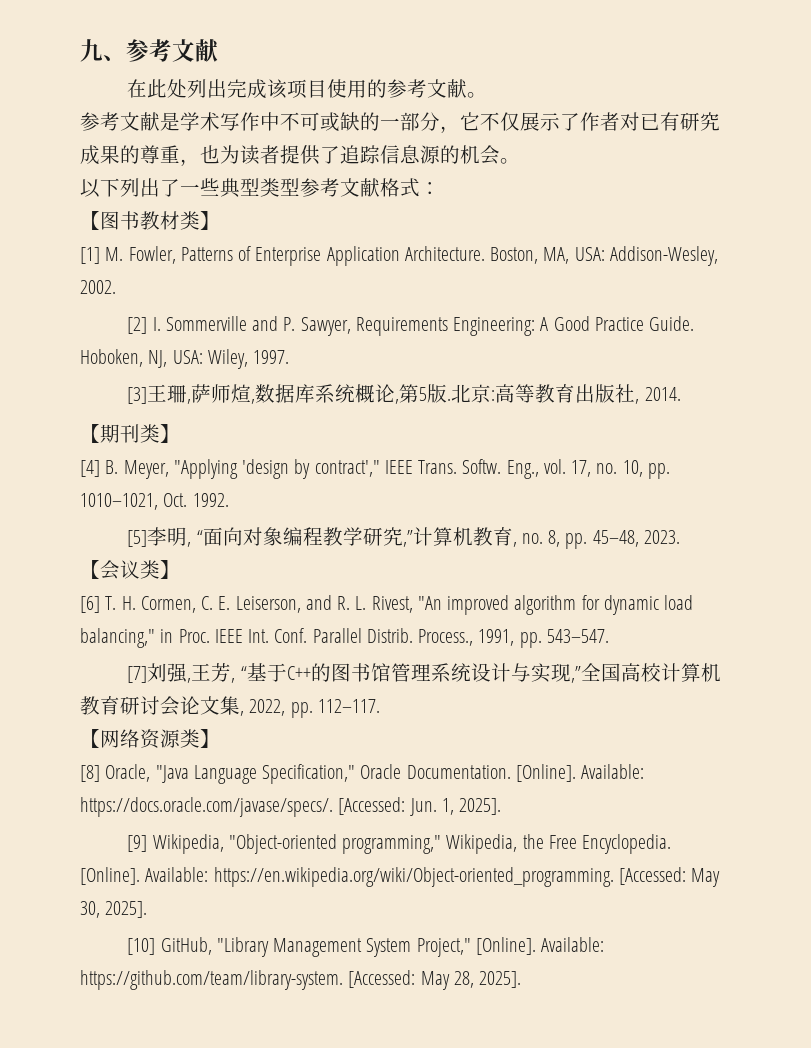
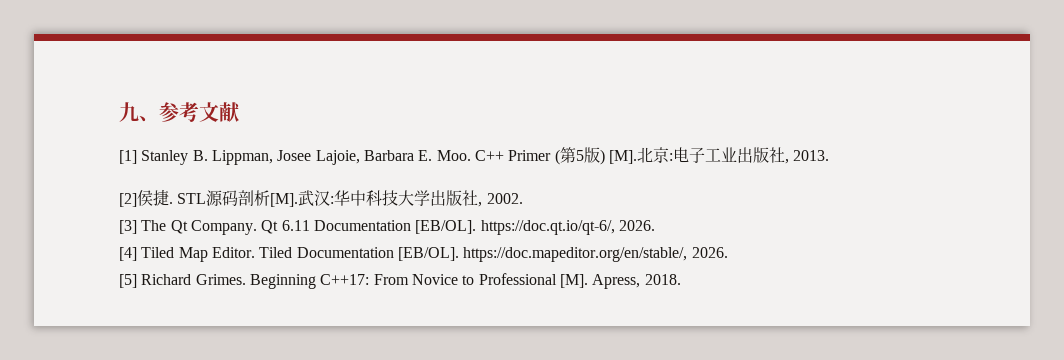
- 在此处列出完成该项目使用的参考文献。
- 参考文献是学术写作中不可或缺的一部分，它不仅展示了作者对已有研究成果的尊重，也为读者提供了追踪信息源的机会。
- 以下列出了一些典型类型参考文献格式：
- 【图书教材类】
- [1] M. Fowler, Patterns of Enterprise Application Architecture. Boston, MA, USA: Addison-Wesley, 2002.
- [2] I. Sommerville and P. Sawyer, Requirements Engineering: A Good Practice Guide. Hoboken, NJ, USA: Wiley, 1997.
- [3]王珊,萨师煊,数据库系统概论,第5版.北京:高等教育出版社, 2014.
- 【期刊类】
- [4] B. Meyer, "Applying 'design by contract'," IEEE Trans. Softw. Eng., vol. 17, no. 10, pp. 1010–1021, Oct. 1992.
- [5]李明, “面向对象编程教学研究,”计算机教育, no. 8, pp. 45–48, 2023.
- 【会议类】
- [6] T. H. Cormen, C. E. Leiserson, and R. L. Rivest, "An improved algorithm for dynamic load balancing," in Proc. IEEE Int. Conf. Parallel Distrib. Process., 1991, pp. 543–547.
- [7]刘强,王芳, “基于C++的图书馆管理系统设计与实现,”全国高校计算机教育研讨会论文集, 2022, pp. 112–117.
- 【网络资源类】
- [8] Oracle, "Java Language Specification," Oracle Documentation. [Online]. Available: https://docs.oracle.com/javase/specs/. [Accessed: Jun. 1, 2025].
- [9] Wikipedia, "Object-oriented programming," Wikipedia, the Free Encyclopedia. [Online]. Available: https://en.wikipedia.org/wiki/Object-oriented_programming. [Accessed: May 30, 2025].
- [10] GitHub, "Library Management System Project," [Online]. Available: https://github.com/team/library-system. [Accessed: May 28, 2025].
+ [1] Stanley B. Lippman, Josee Lajoie, Barbara E. Moo. C++ Primer (第5版) [M].北京:电子工业出版社, 2013.
+ [2]侯捷. STL源码剖析[M].武汉:华中科技大学出版社, 2002.
+ [3] The Qt Company. Qt 6.11 Documentation [EB/OL]. https://doc.qt.io/qt-6/, 2026.
+ [4] Tiled Map Editor. Tiled Documentation [EB/OL]. https://doc.mapeditor.org/en/stable/, 2026.
+ [5] Richard Grimes. Beginning C++17: From Novice to Professional [M]. Apress, 2018.

